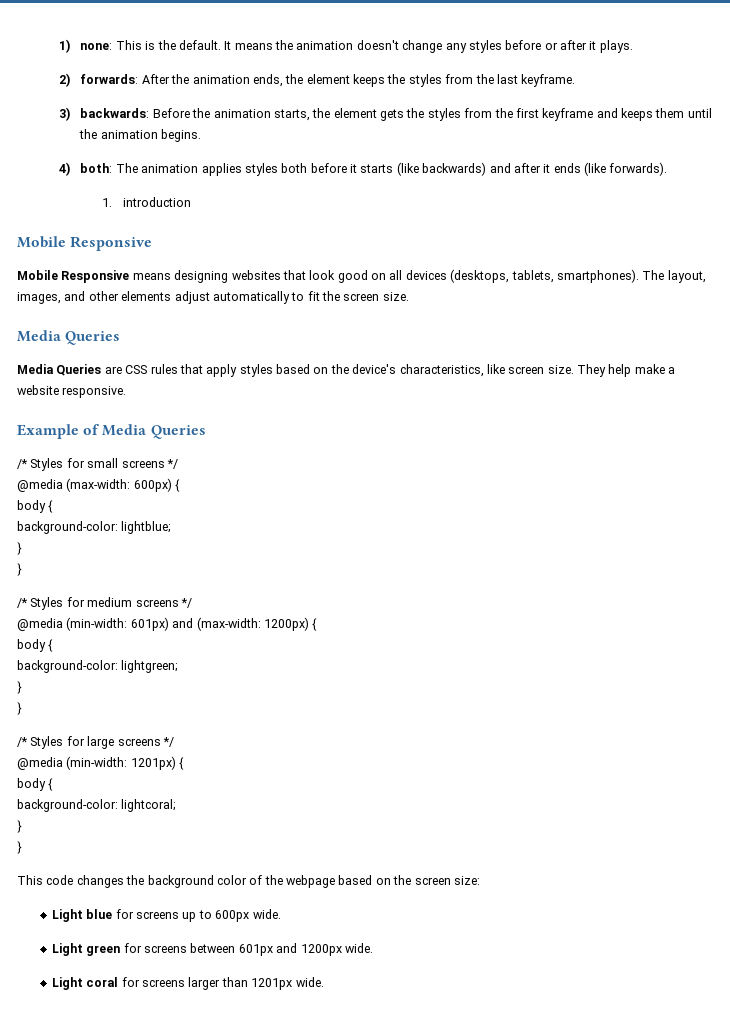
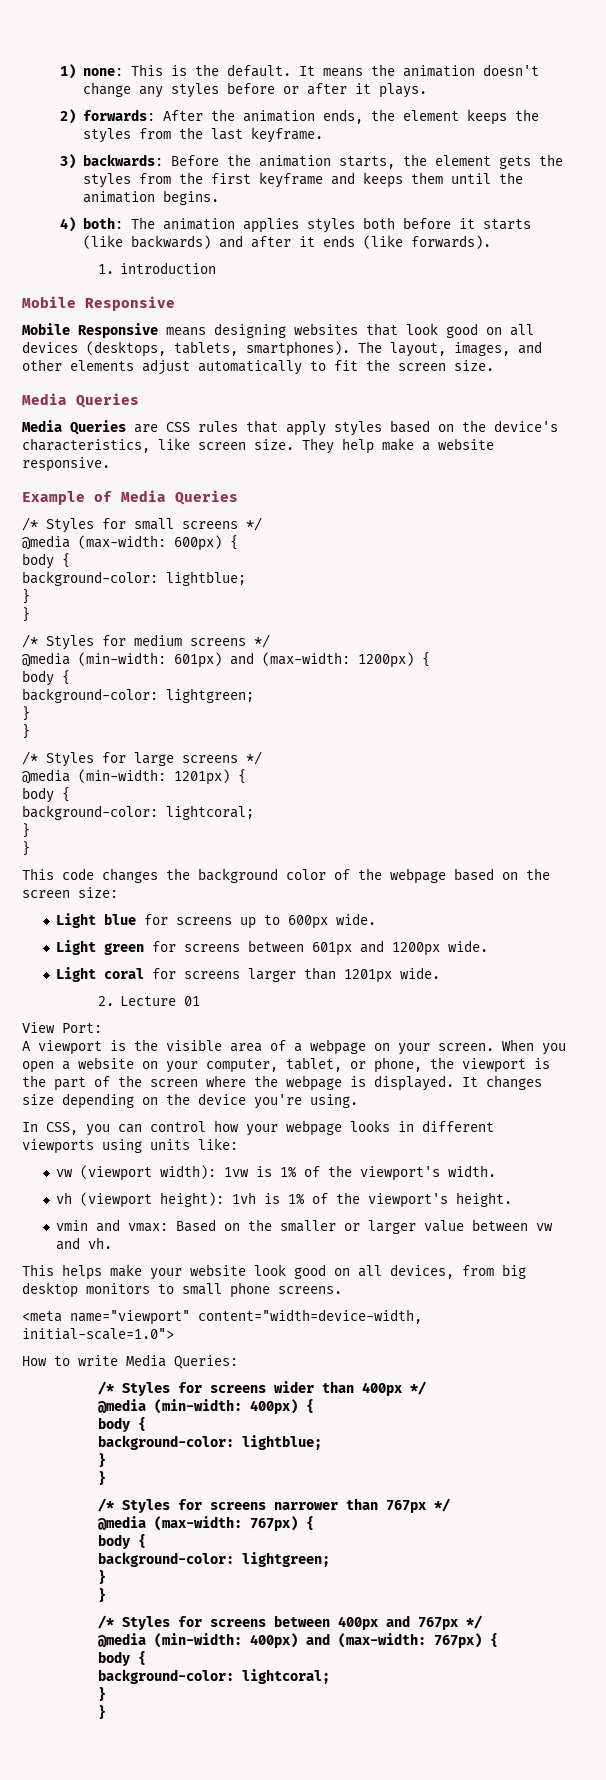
+ 2. Lecture 01
+ View Port:
+ A viewport is the visible area of a webpage on your screen. When you open a website on your computer, tablet, or phone, the viewport is the part of the screen where the webpage is displayed. It changes size depending on the device you're using.
+ In CSS, you can control how your webpage looks in different viewports using units like:
+ vw (viewport width): 1vw is 1% of the viewport's width.
+ vh (viewport height): 1vh is 1% of the viewport's height.
+ vmin and vmax: Based on the smaller or larger value between vw and vh.
+ This helps make your website look good on all devices, from big desktop monitors to small phone screens.
+ <meta name="viewport" content="width=device-width, initial-scale=1.0">
+ How to write Media Queries:
+ /* Styles for screens wider than 400px */
+ @media (min-width: 400px) {
+ body {
+ background-color: lightblue;
+ }
+ }
+ /* Styles for screens narrower than 767px */
+ @media (max-width: 767px) {
+ body {
+ background-color: lightgreen;
+ }
+ }
+ /* Styles for screens between 400px and 767px */
+ @media (min-width: 400px) and (max-width: 767px) {
+ body {
+ background-color: lightcoral;
+ }
+ }

